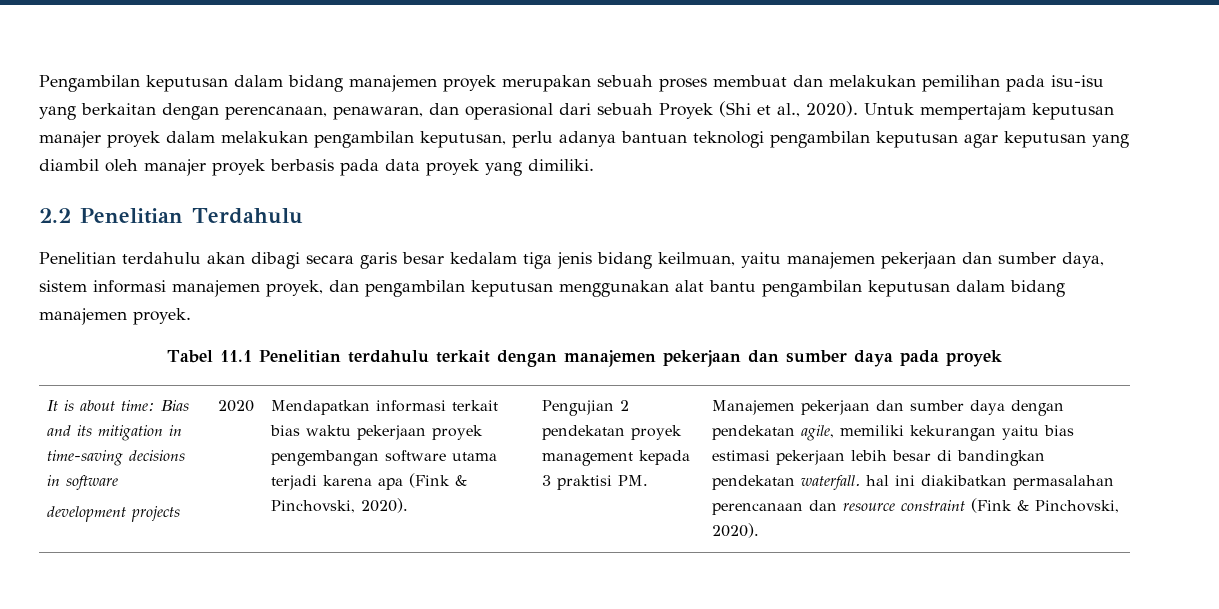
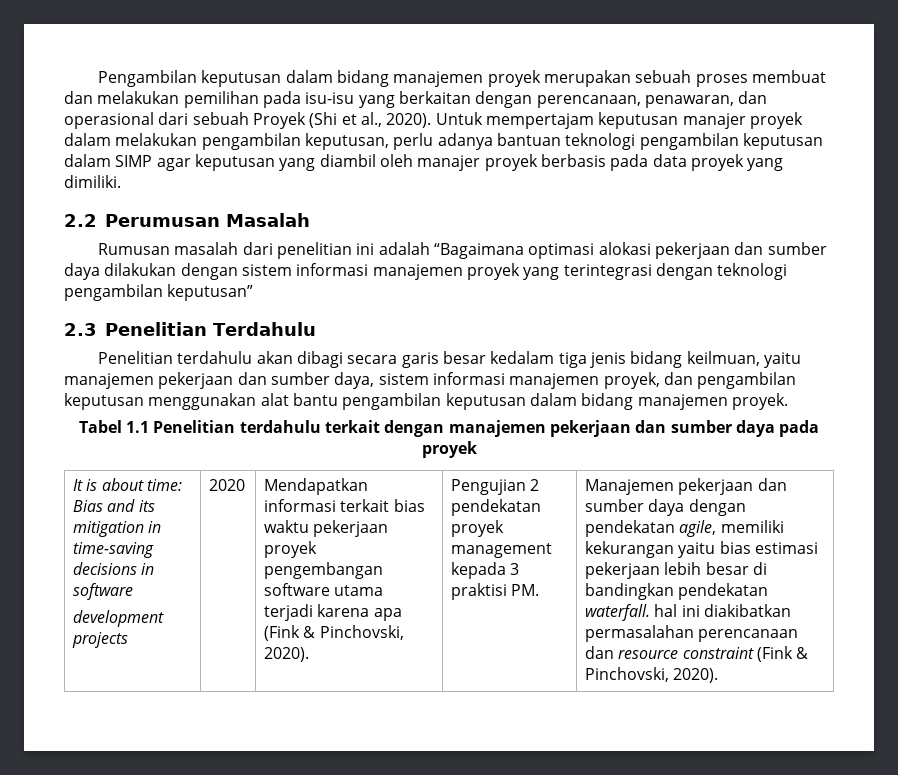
- Untuk mempertajam keputusan manajer proyek dalam melakukan pengambilan keputusan, perlu adanya bantuan teknologi pengambilan keputusan agar keputusan yang diambil oleh manajer proyek berbasis pada data proyek yang dimiliki.
+ Untuk mempertajam keputusan manajer proyek dalam melakukan pengambilan keputusan, perlu adanya bantuan teknologi pengambilan keputusan dalam SIMP agar keputusan yang diambil oleh manajer proyek berbasis pada data proyek yang dimiliki.
- 2.2 Penelitian Terdahulu
+ 2.2 Perumusan Masalah
+ Rumusan masalah dari penelitian ini adalah “Bagaimana optimasi alokasi pekerjaan dan sumber daya dilakukan dengan sistem informasi manajemen proyek yang terintegrasi dengan teknologi pengambilan keputusan”
+ 2.3 Penelitian Terdahulu
- Tabel 11.1 Penelitian terdahulu terkait dengan manajemen pekerjaan dan sumber daya pada proyek
+ Tabel 1.1 Penelitian terdahulu terkait dengan manajemen pekerjaan dan sumber daya pada proyek

